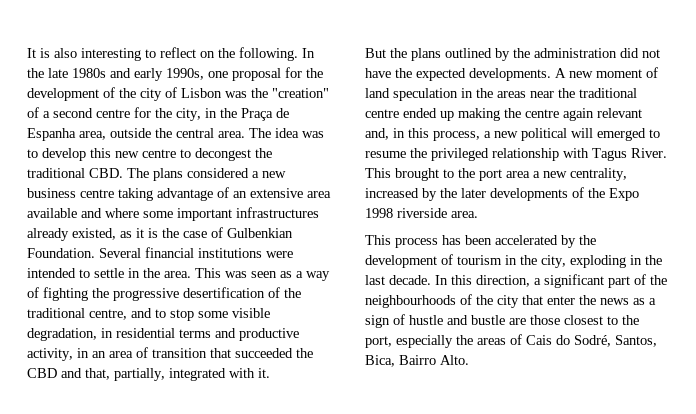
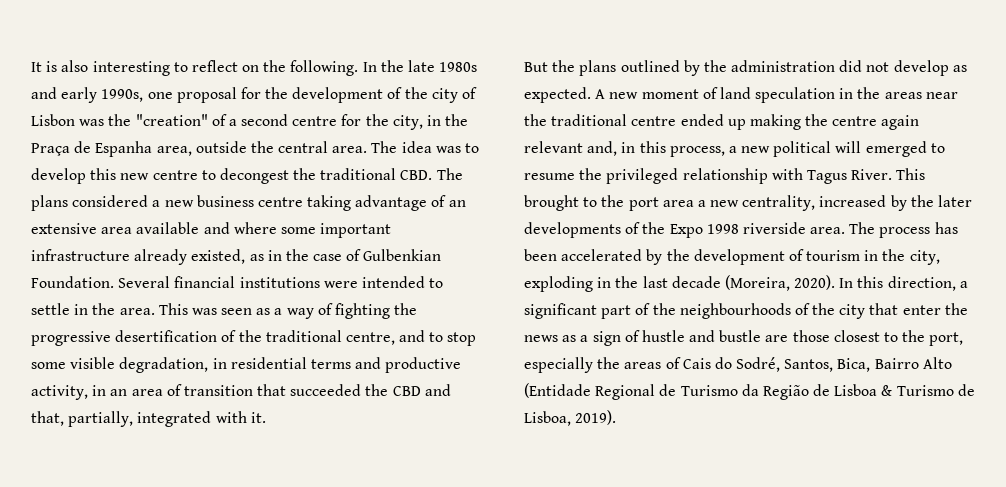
- The idea was to develop this new centre to decongest the traditional CBD. The plans considered a new business centre taking advantage of an extensive area available and where some important infrastructures already existed, as it is the case of Gulbenkian Foundation.
+ The idea was to develop this new centre to decongest the traditional CBD. The plans considered a new business centre taking advantage of an extensive area available and where some important infrastructure already existed, as in the case of Gulbenkian Foundation.
- But the plans outlined by the administration did not have the expected developments.
+ But the plans outlined by the administration did not develop as expected.
- This brought to the port area a new centrality, increased by the later developments of the Expo 1998 riverside area.
- This process has been accelerated by the development of tourism in the city, exploding in the last decade.
+ This brought to the port area a new centrality, increased by the later developments of the Expo 1998 riverside area. The process has been accelerated by the development of tourism in the city, exploding in the last decade (Moreira, 2020).
- In this direction, a significant part of the neighbourhoods of the city that enter the news as a sign of hustle and bustle are those closest to the port, especially the areas of Cais do Sodré, Santos, Bica, Bairro Alto.
+ In this direction, a significant part of the neighbourhoods of the city that enter the news as a sign of hustle and bustle are those closest to the port, especially the areas of Cais do Sodré, Santos, Bica, Bairro Alto (Entidade Regional de Turismo da Região de Lisboa & Turismo de Lisboa, 2019).

